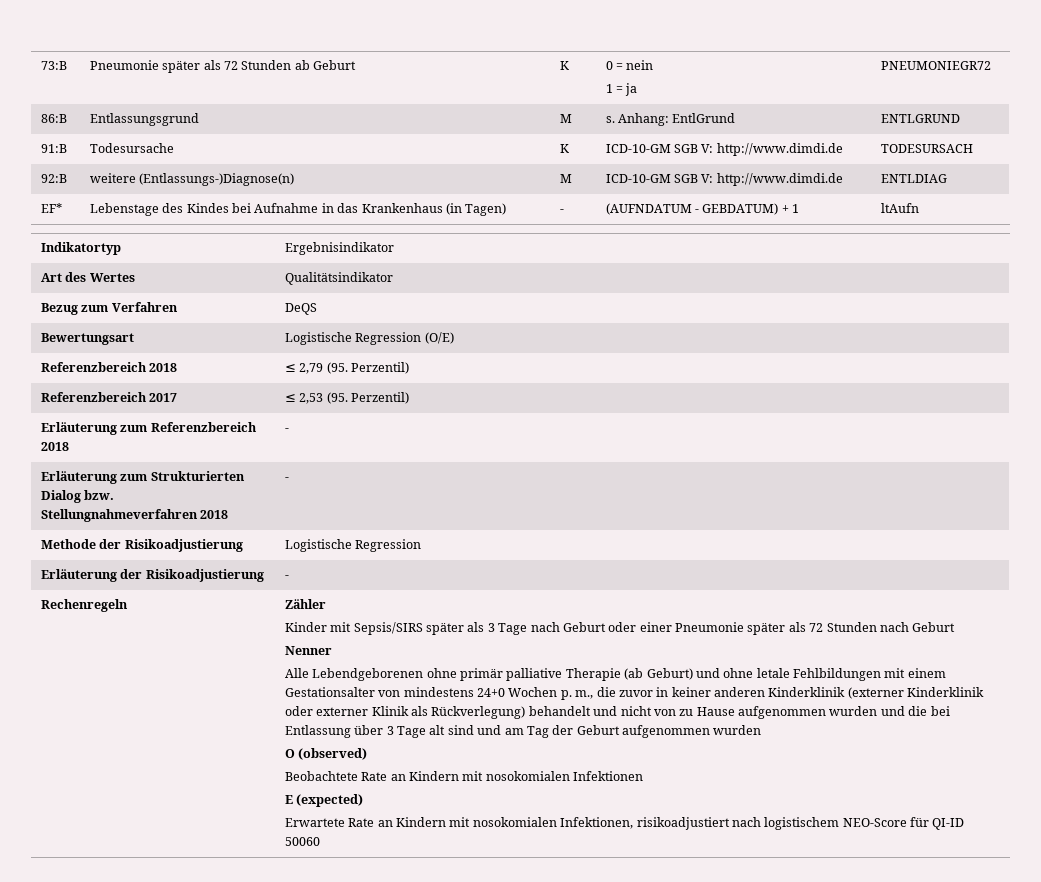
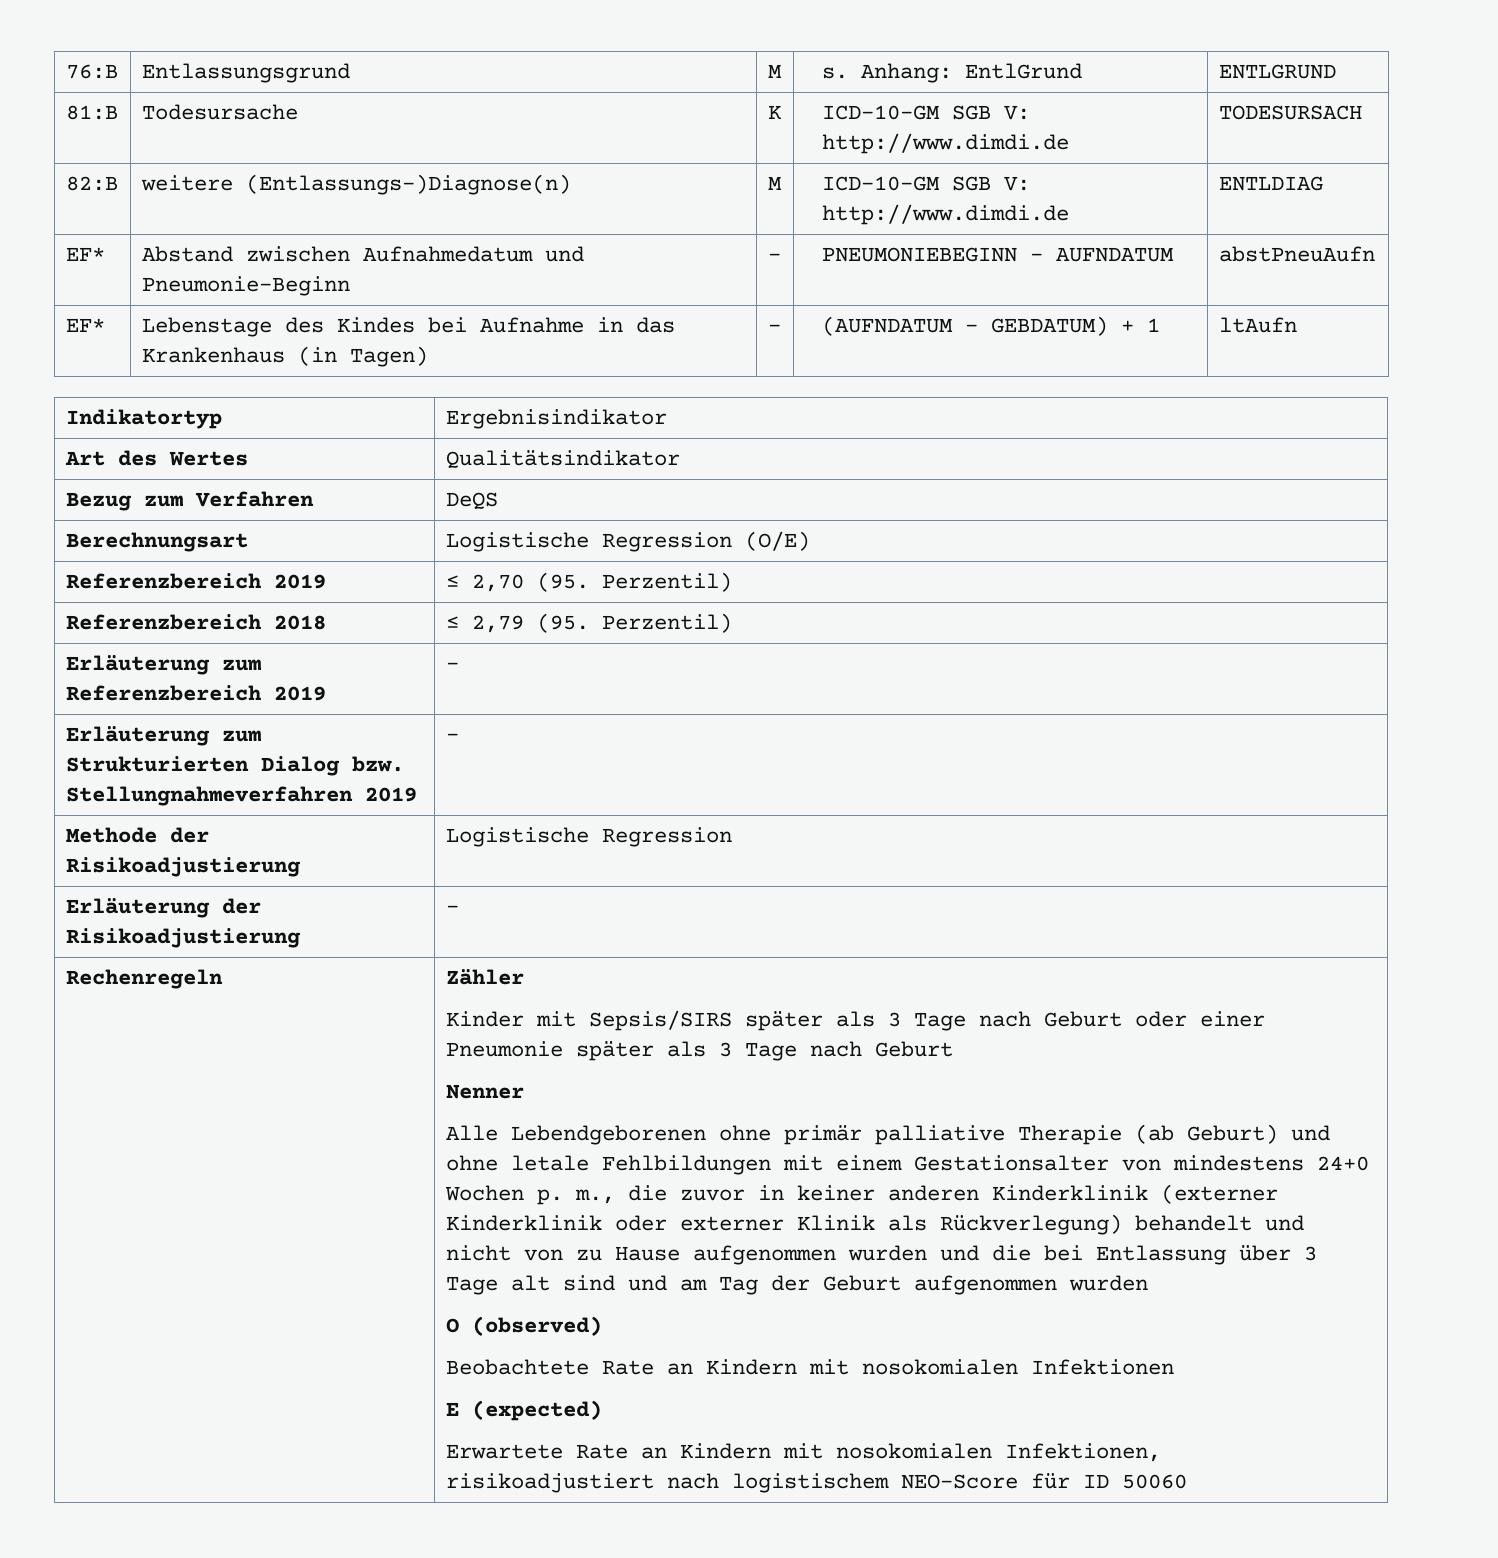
- 73:B | Pneumonie später als 72 Stunden ab Geburt | K | 0 = nein
- 1 = ja | PNEUMONIEGR72
- 86:B | Entlassungsgrund | M | s. Anhang: EntlGrund | ENTLGRUND
+ 76:B | Entlassungsgrund | M | s. Anhang: EntlGrund | ENTLGRUND
- 91:B | Todesursache | K | ICD-10-GM SGB V: http://www.dimdi.de | TODESURSACH
+ 81:B | Todesursache | K | ICD-10-GM SGB V: http://www.dimdi.de | TODESURSACH
- 92:B | weitere (Entlassungs-)Diagnose(n) | M | ICD-10-GM SGB V: http://www.dimdi.de | ENTLDIAG
+ 82:B | weitere (Entlassungs-)Diagnose(n) | M | ICD-10-GM SGB V: http://www.dimdi.de | ENTLDIAG
+ EF* | Abstand zwischen Aufnahmedatum und Pneumonie-Beginn | - | PNEUMONIEBEGINN - AUFNDATUM | abstPneuAufn
- Bewertungsart | Logistische Regression (O/E)
+ Berechnungsart | Logistische Regression (O/E)
+ Referenzbereich 2019 | ≤ 2,70 (95. Perzentil)
- Referenzbereich 2017 | ≤ 2,53 (95. Perzentil)
- Erläuterung zum Referenzbereich 2018 | -
+ Erläuterung zum Referenzbereich 2019 | -
- Erläuterung zum Strukturierten Dialog bzw. Stellungnahmeverfahren 2018 | -
+ Erläuterung zum Strukturierten Dialog bzw. Stellungnahmeverfahren 2019 | -
- Kinder mit Sepsis/SIRS später als 3 Tage nach Geburt oder einer Pneumonie später als 72 Stunden nach Geburt
+ Kinder mit Sepsis/SIRS später als 3 Tage nach Geburt oder einer Pneumonie später als 3 Tage nach Geburt
- Erwartete Rate an Kindern mit nosokomialen Infektionen, risikoadjustiert nach logistischem NEO-Score für QI-ID 50060
+ Erwartete Rate an Kindern mit nosokomialen Infektionen, risikoadjustiert nach logistischem NEO-Score für ID 50060

